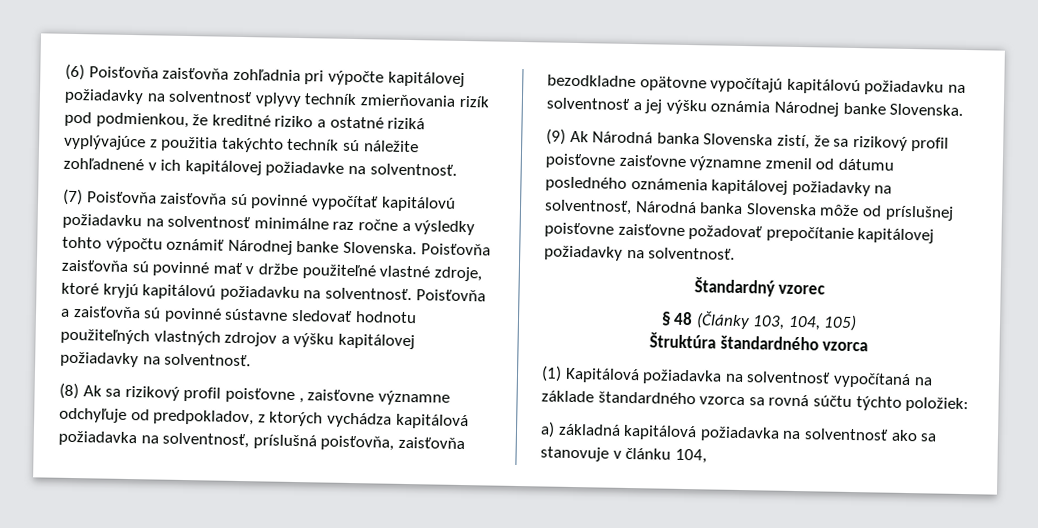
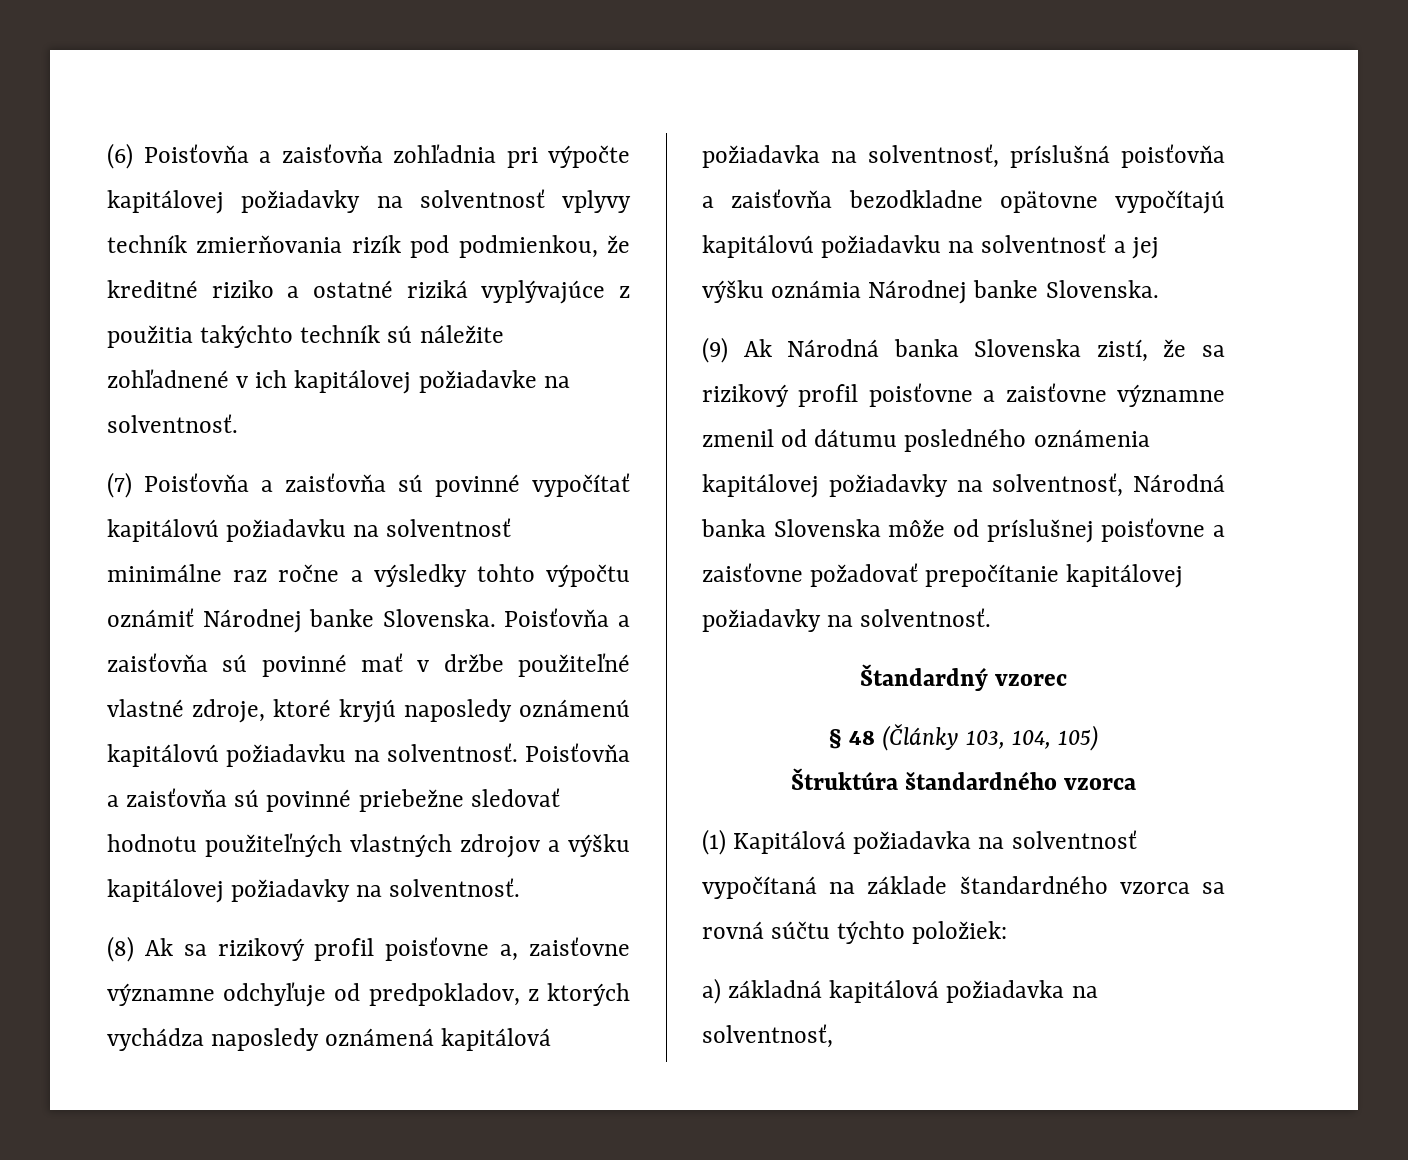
- (6) Poisťovňa zaisťovňa zohľadnia pri výpočte kapitálovej požiadavky na solventnosť vplyvy techník zmierňovania rizík pod podmienkou, že kreditné riziko a ostatné riziká vyplývajúce z použitia takýchto techník sú náležite zohľadnené v ich kapitálovej požiadavke na solventnosť.
+ (6) Poisťovňa a zaisťovňa zohľadnia pri výpočte kapitálovej požiadavky na solventnosť vplyvy techník zmierňovania rizík pod podmienkou, že kreditné riziko a ostatné riziká vyplývajúce z použitia takýchto techník sú náležite zohľadnené v ich kapitálovej požiadavke na solventnosť.
- (7) Poisťovňa zaisťovňa sú povinné vypočítať kapitálovú požiadavku na solventnosť minimálne raz ročne a výsledky tohto výpočtu oznámiť Národnej banke Slovenska.
+ (7) Poisťovňa a zaisťovňa sú povinné vypočítať kapitálovú požiadavku na solventnosť minimálne raz ročne a výsledky tohto výpočtu oznámiť Národnej banke Slovenska.
- Poisťovňa zaisťovňa sú povinné mať v držbe použiteľné vlastné zdroje, ktoré kryjú kapitálovú požiadavku na solventnosť.
+ Poisťovňa a zaisťovňa sú povinné mať v držbe použiteľné vlastné zdroje, ktoré kryjú naposledy oznámenú kapitálovú požiadavku na solventnosť.
- Poisťovňa a zaisťovňa sú povinné sústavne sledovať hodnotu použiteľných vlastných zdrojov a výšku kapitálovej požiadavky na solventnosť.
+ Poisťovňa a zaisťovňa sú povinné priebežne sledovať hodnotu použiteľných vlastných zdrojov a výšku kapitálovej požiadavky na solventnosť.
- (8) Ak sa rizikový profil poisťovne , zaisťovne významne odchyľuje od predpokladov, z ktorých vychádza kapitálová požiadavka na solventnosť, príslušná poisťovňa, zaisťovňa bezodkladne opätovne vypočítajú kapitálovú požiadavku na solventnosť a jej výšku oznámia Národnej banke Slovenska.
+ (8) Ak sa rizikový profil poisťovne a, zaisťovne významne odchyľuje od predpokladov, z ktorých vychádza naposledy oznámená kapitálová požiadavka na solventnosť, príslušná poisťovňa a zaisťovňa bezodkladne opätovne vypočítajú kapitálovú požiadavku na solventnosť a jej výšku oznámia Národnej banke Slovenska.
- (9) Ak Národná banka Slovenska zistí, že sa rizikový profil poisťovne zaisťovne významne zmenil od dátumu posledného oznámenia kapitálovej požiadavky na solventnosť, Národná banka Slovenska môže od príslušnej poisťovne zaisťovne požadovať prepočítanie kapitálovej požiadavky na solventnosť.
+ (9) Ak Národná banka Slovenska zistí, že sa rizikový profil poisťovne a zaisťovne významne zmenil od dátumu posledného oznámenia kapitálovej požiadavky na solventnosť, Národná banka Slovenska môže od príslušnej poisťovne a zaisťovne požadovať prepočítanie kapitálovej požiadavky na solventnosť.
- a) základná kapitálová požiadavka na solventnosť ako sa stanovuje v článku 104,
+ a) základná kapitálová požiadavka na solventnosť,

